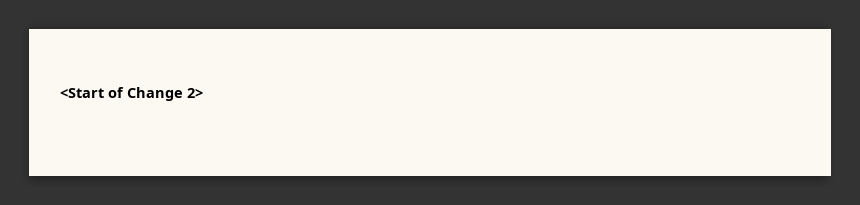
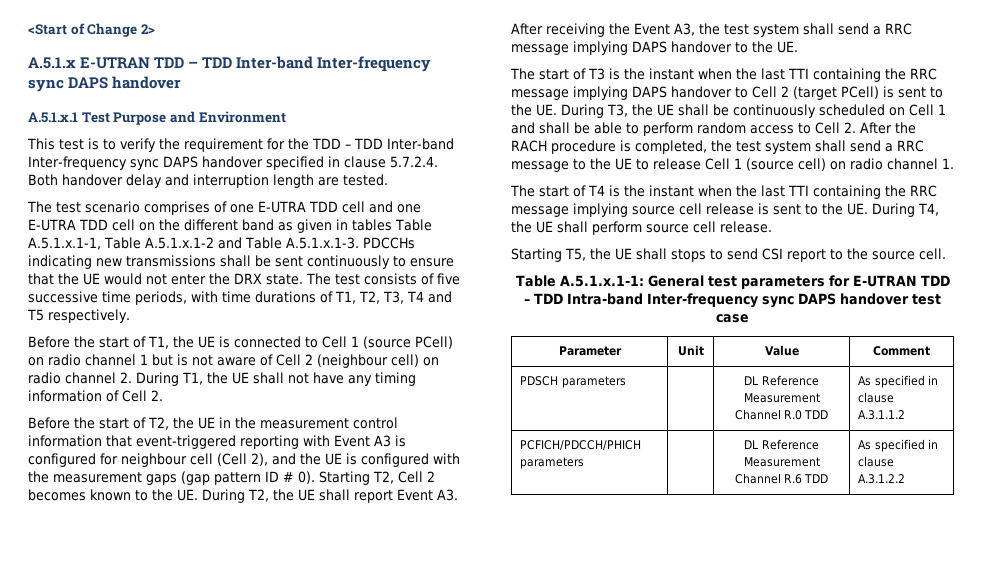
+ A.5.1.x E-UTRAN TDD – TDD Inter-band Inter-frequency sync DAPS handover
+ A.5.1.x.1 Test Purpose and Environment
+ This test is to verify the requirement for the TDD – TDD Inter-band Inter-frequency sync DAPS handover specified in clause 5.7.2.4. Both handover delay and interruption length are tested.
+ The test scenario comprises of one E-UTRA TDD cell and one E-UTRA TDD cell on the different band as given in tables Table A.5.1.x.1-1, Table A.5.1.x.1-2 and Table A.5.1.x.1-3. PDCCHs indicating new transmissions shall be sent continuously to ensure that the UE would not enter the DRX state. The test consists of five successive time periods, with time durations of T1, T2, T3, T4 and T5 respectively.
+ Before the start of T1, the UE is connected to Cell 1 (source PCell) on radio channel 1 but is not aware of Cell 2 (neighbour cell) on radio channel 2. During T1, the UE shall not have any timing information of Cell 2.
+ Before the start of T2, the UE in the measurement control information that event-triggered reporting with Event A3 is configured for neighbour cell (Cell 2), and the UE is configured with the measurement gaps (gap pattern ID # 0). Starting T2, Cell 2 becomes known to the UE. During T2, the UE shall report Event A3. After receiving the Event A3, the test system shall send a RRC message implying DAPS handover to the UE.
+ The start of T3 is the instant when the last TTI containing the RRC message implying DAPS handover to Cell 2 (target PCell) is sent to the UE. During T3, the UE shall be continuously scheduled on Cell 1 and shall be able to perform random access to Cell 2. After the RACH procedure is completed, the test system shall send a RRC message to the UE to release Cell 1 (source cell) on radio channel 1.
+ The start of T4 is the instant when the last TTI containing the RRC message implying source cell release is sent to the UE. During T4, the UE shall perform source cell release.
+ Starting T5, the UE shall stops to send CSI report to the source cell.
+ Table A.5.1.x.1-1: General test parameters for E-UTRAN TDD – TDD Intra-band Inter-frequency sync DAPS handover test case
+ Parameter | Unit | Value | Comment
+ PDSCH parameters | | DL Reference Measurement Channel R.0 TDD | As specified in clause A.3.1.1.2
+ PCFICH/PDCCH/PHICH parameters | | DL Reference Measurement Channel R.6 TDD | As specified in clause A.3.1.2.2

